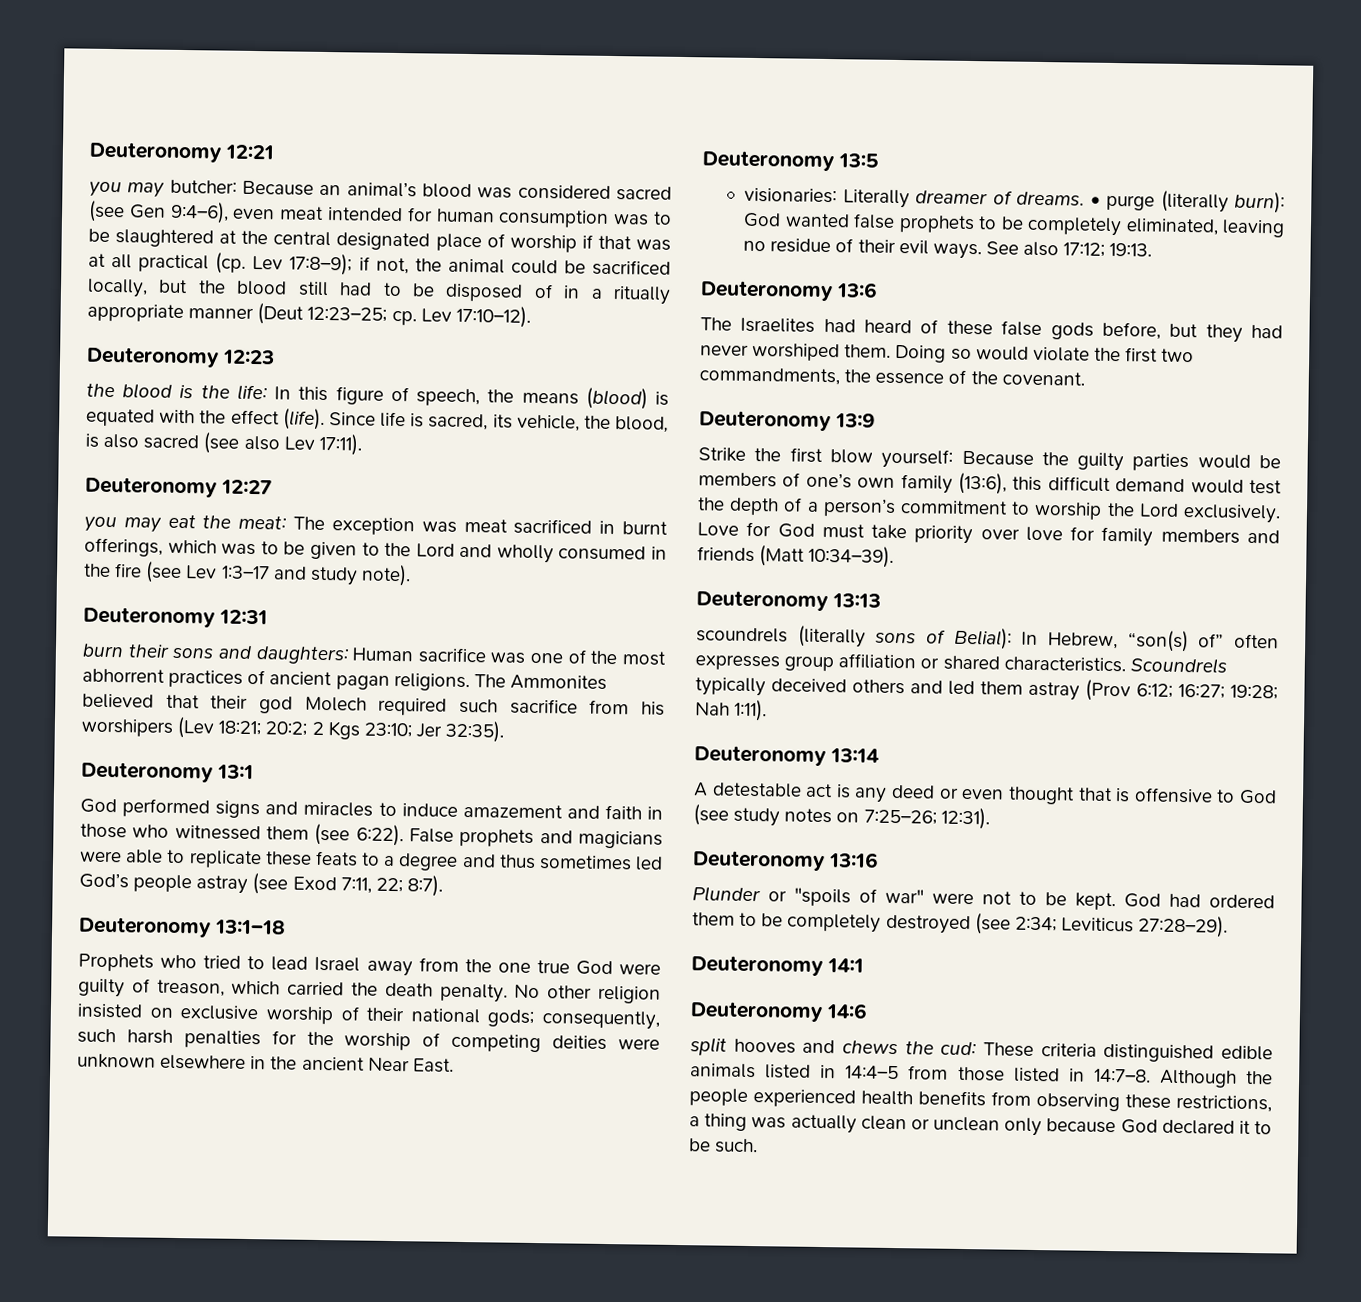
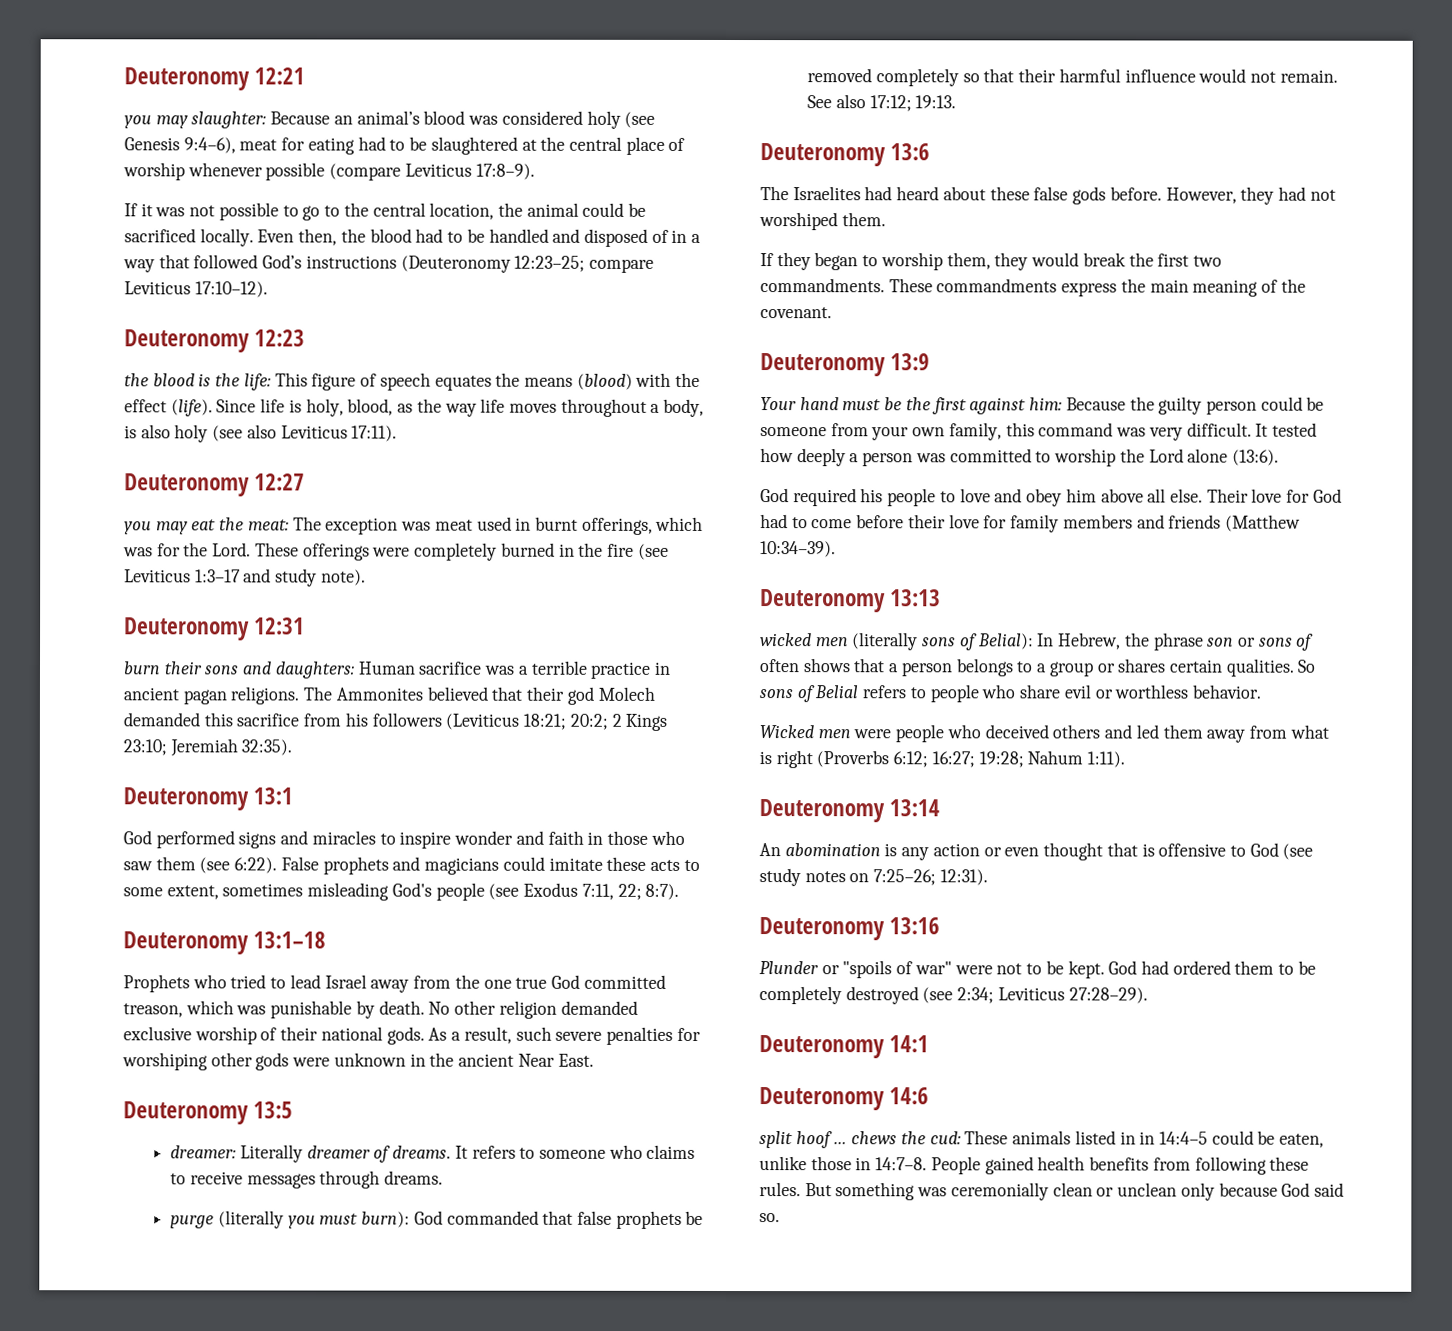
- you may butcher: Because an animal’s blood was considered sacred (see Gen 9:4–6), even meat intended for human consumption was to be slaughtered at the central designated place of worship if that was at all practical (cp. Lev 17:8–9); if not, the animal could be sacrificed locally, but the blood still had to be disposed of in a ritually appropriate manner (Deut 12:23–25; cp. Lev 17:10–12).
+ you may slaughter: Because an animal’s blood was considered holy (see Genesis 9:4–6), meat for eating had to be slaughtered at the central place of worship whenever possible (compare Leviticus 17:8–9).
+ If it was not possible to go to the central location, the animal could be sacrificed locally. Even then, the blood had to be handled and disposed of in a way that followed God’s instructions (Deuteronomy 12:23–25; compare Leviticus 17:10–12).
- the blood is the life: In this figure of speech, the means (blood) is equated with the effect (life).
+ the blood is the life: This figure of speech equates the means (blood) with the effect (life).
- Since life is sacred, its vehicle, the blood, is also sacred (see also Lev 17:11).
+ Since life is holy, blood, as the way life moves throughout a body, is also holy (see also Leviticus 17:11).
- you may eat the meat: The exception was meat sacrificed in burnt offerings, which was to be given to the Lord and wholly consumed in the fire (see Lev 1:3–17 and study note).
+ you may eat the meat: The exception was meat used in burnt offerings, which was for the Lord. These offerings were completely burned in the fire (see Leviticus 1:3–17 and study note).
- burn their sons and daughters: Human sacrifice was one of the most abhorrent practices of ancient pagan religions.
+ burn their sons and daughters: Human sacrifice was a terrible practice in ancient pagan religions.
- The Ammonites believed that their god Molech required such sacrifice from his worshipers (Lev 18:21; 20:2; 2 Kgs 23:10; Jer 32:35).
+ The Ammonites believed that their god Molech demanded this sacrifice from his followers (Leviticus 18:21; 20:2; 2 Kings 23:10; Jeremiah 32:35).
- God performed signs and miracles to induce amazement and faith in those who witnessed them (see 6:22).
+ God performed signs and miracles to inspire wonder and faith in those who saw them (see 6:22).
- False prophets and magicians were able to replicate these feats to a degree and thus sometimes led God’s people astray (see Exod 7:11, 22; 8:7).
+ False prophets and magicians could imitate these acts to some extent, sometimes misleading God's people (see Exodus 7:11, 22; 8:7).
- Prophets who tried to lead Israel away from the one true God were guilty of treason, which carried the death penalty.
+ Prophets who tried to lead Israel away from the one true God committed treason, which was punishable by death.
- No other religion insisted on exclusive worship of their national gods; consequently, such harsh penalties for the worship of competing deities were unknown elsewhere in the ancient Near East.
+ No other religion demanded exclusive worship of their national gods. As a result, such severe penalties for worshiping other gods were unknown in the ancient Near East.
- visionaries: Literally dreamer of dreams.
+ dreamer: Literally dreamer of dreams.
- • purge (literally burn): God wanted false prophets to be completely eliminated, leaving no residue of their evil ways.
+ It refers to someone who claims to receive messages through dreams.
+ purge (literally you must burn): God commanded that false prophets be removed completely so that their harmful influence would not remain.
- The Israelites had heard of these false gods before, but they had never worshiped them. Doing so would violate the first two commandments, the essence of the covenant.
+ The Israelites had heard about these false gods before. However, they had not worshiped them.
+ If they began to worship them, they would break the first two commandments. These commandments express the main meaning of the covenant.
- Strike the first blow yourself: Because the guilty parties would be members of one’s own family (13:6), this difficult demand would test the depth of a person’s commitment to worship the Lord exclusively. Love for God must take priority over love for family members and friends (Matt 10:34–39).
+ Your hand must be the first against him: Because the guilty person could be someone from your own family, this command was very difficult. It tested how deeply a person was committed to worship the Lord alone (13:6).
+ God required his people to love and obey him above all else. Their love for God had to come before their love for family members and friends (Matthew 10:34–39).
- scoundrels (literally sons of Belial): In Hebrew, “son(s) of” often expresses group affiliation or shared characteristics. Scoundrels typically deceived others and led them astray (Prov 6:12; 16:27; 19:28; Nah 1:11).
+ wicked men (literally sons of Belial): In Hebrew, the phrase son or sons of often shows that a person belongs to a group or shares certain qualities. So sons of Belial refers to people who share evil or worthless behavior.
+ Wicked men were people who deceived others and led them away from what is right (Proverbs 6:12; 16:27; 19:28; Nahum 1:11).
- A detestable act is any deed or even thought that is offensive to God (see study notes on 7:25–26; 12:31).
+ An abomination is any action or even thought that is offensive to God (see study notes on 7:25–26; 12:31).
- split hooves and chews the cud: These criteria distinguished edible animals listed in 14:4–5 from those listed in 14:7–8. Although the people experienced health benefits from observing these restrictions, a thing was actually clean or unclean only because God declared it to be such.
+ split hoof … chews the cud: These animals listed in in 14:4–5 could be eaten, unlike those in 14:7–8. People gained health benefits from following these rules. But something was ceremonially clean or unclean only because God said so.

